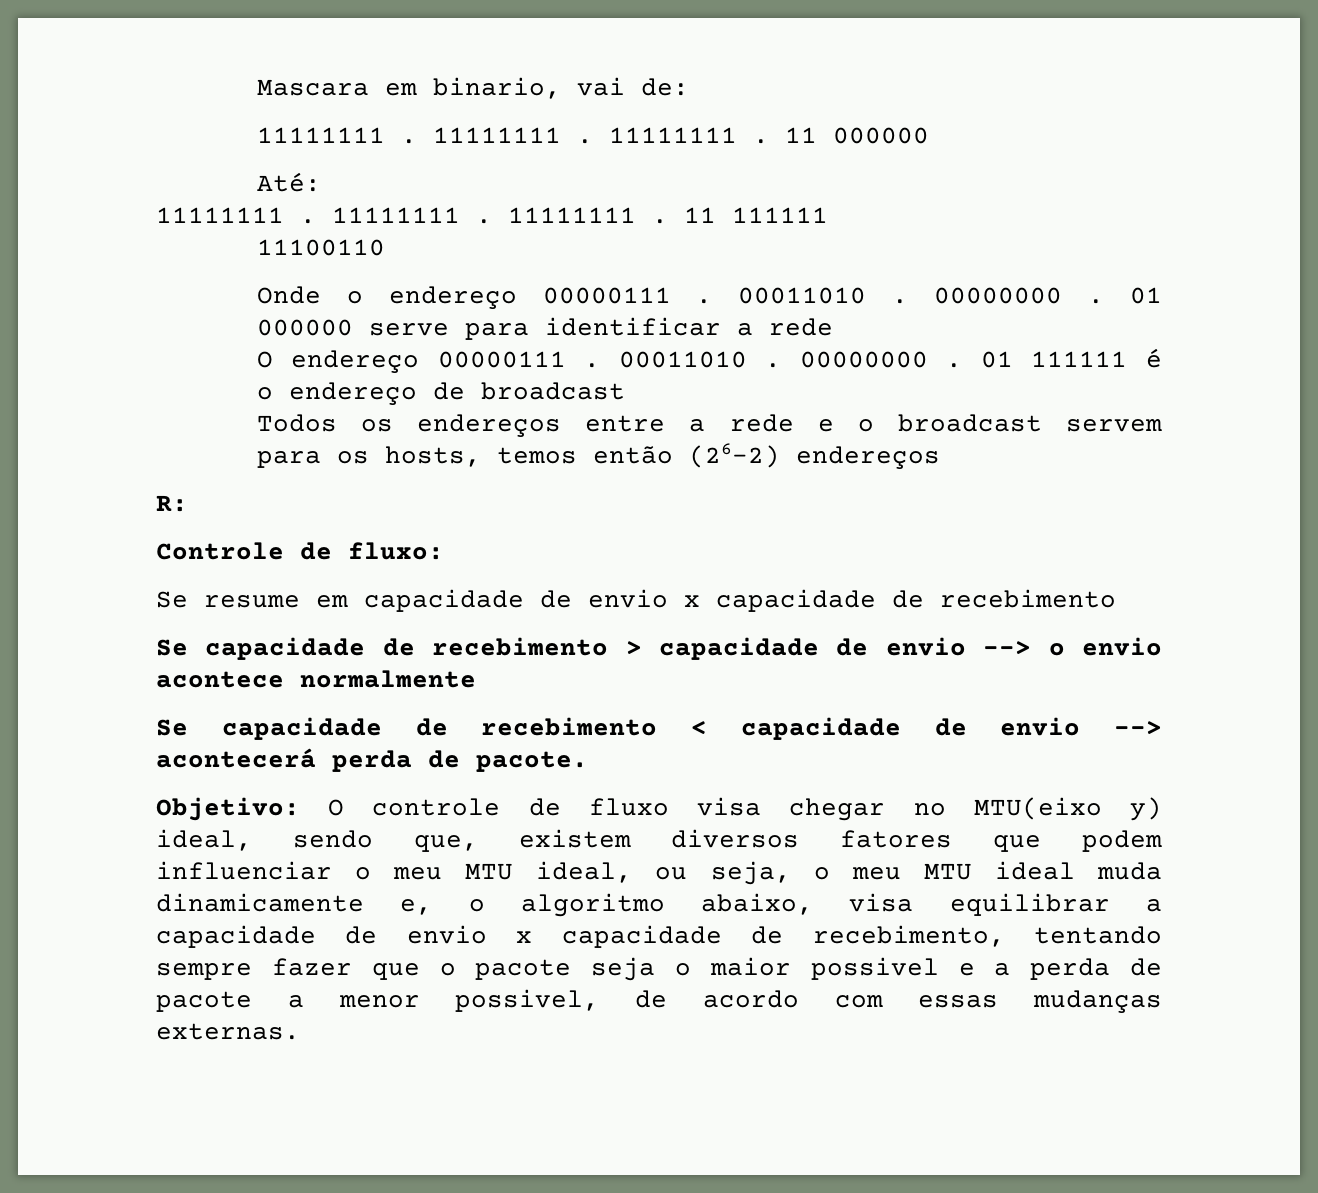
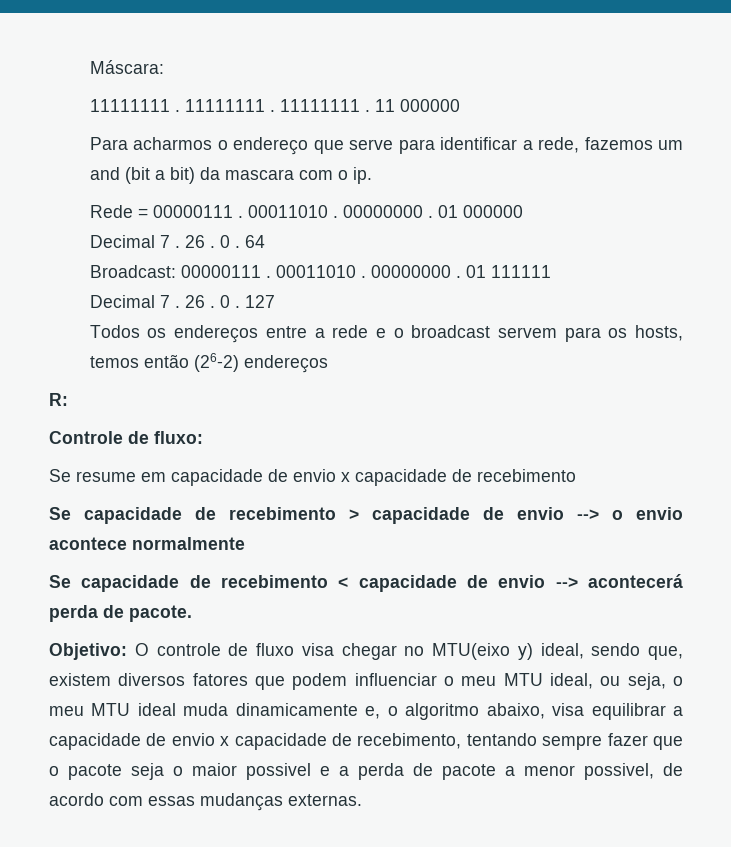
- Mascara em binario, vai de:
+ Máscara:
- Até:
- 11111111 . 11111111 . 11111111 . 11 111111
- 11100110
- Onde o endereço 00000111 .
+ Para acharmos o endereço que serve para identificar a rede, fazemos um and (bit a bit) da mascara com o ip.
+ Rede = 00000111 .
- 01 000000 serve para identificar a rede
- O endereço 00000111 .
+ 01 000000
+ Decimal 7 . 26 . 0 . 64
+ Broadcast: 00000111 .
- 01 111111 é o endereço de broadcast
+ 01 111111
+ Decimal 7 . 26 . 0 . 127

